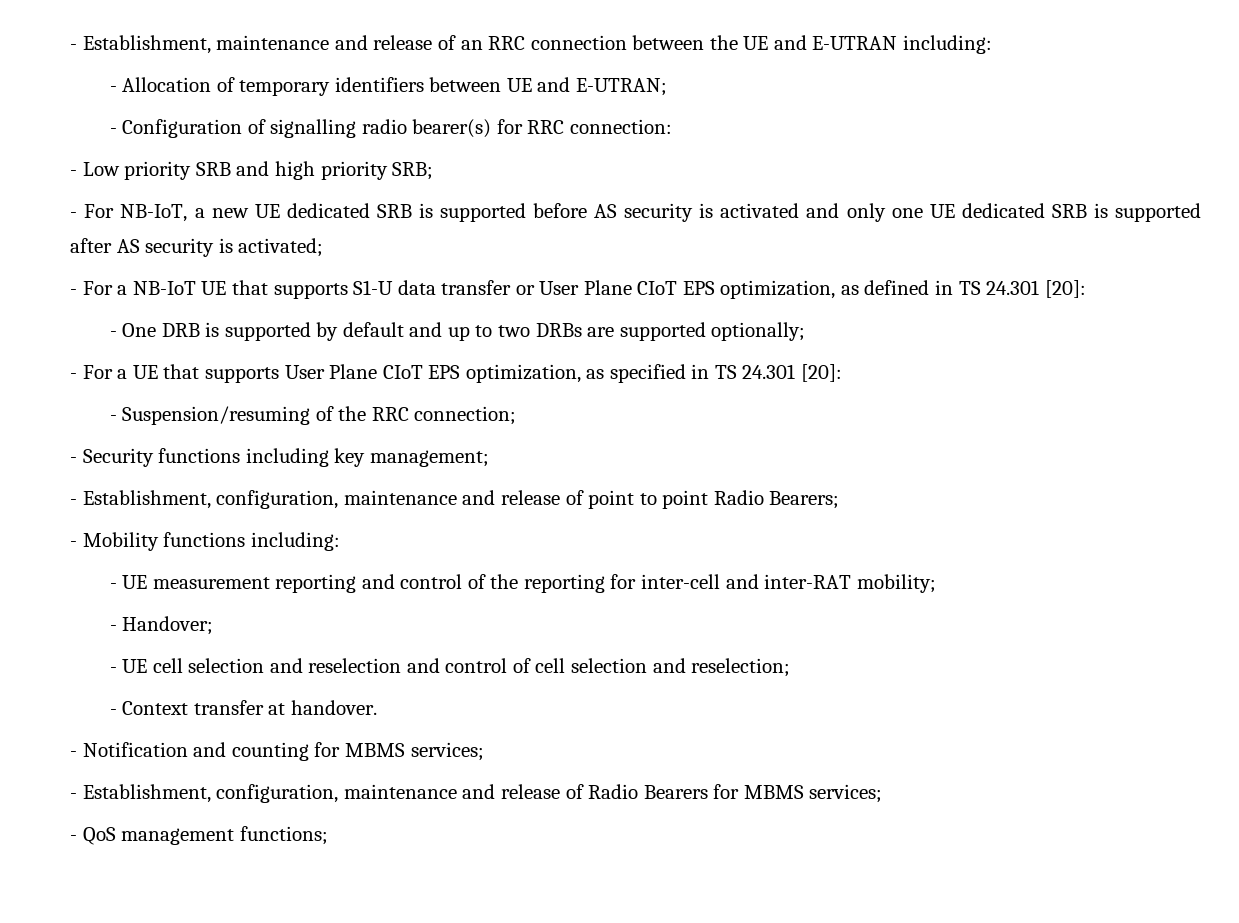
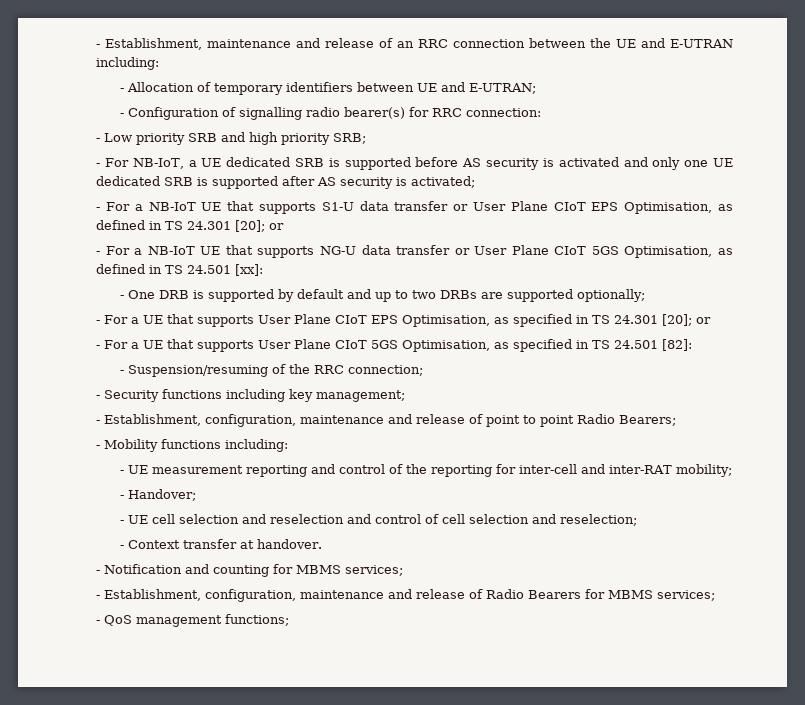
- - For NB-IoT, a new UE dedicated SRB is supported before AS security is activated and only one UE dedicated SRB is supported after AS security is activated;
+ - For NB-IoT, a UE dedicated SRB is supported before AS security is activated and only one UE dedicated SRB is supported after AS security is activated;
- - For a NB-IoT UE that supports S1-U data transfer or User Plane CIoT EPS optimization, as defined in TS 24.301 [20]:
+ - For a NB-IoT UE that supports S1-U data transfer or User Plane CIoT EPS Optimisation, as defined in TS 24.301 [20]; or
+ - For a NB-IoT UE that supports NG-U data transfer or User Plane CIoT 5GS Optimisation, as defined in TS 24.501 [xx]:
- - For a UE that supports User Plane CIoT EPS optimization, as specified in TS 24.301 [20]:
+ - For a UE that supports User Plane CIoT EPS Optimisation, as specified in TS 24.301 [20]; or
+ - For a UE that supports User Plane CIoT 5GS Optimisation, as specified in TS 24.501 [82]:

